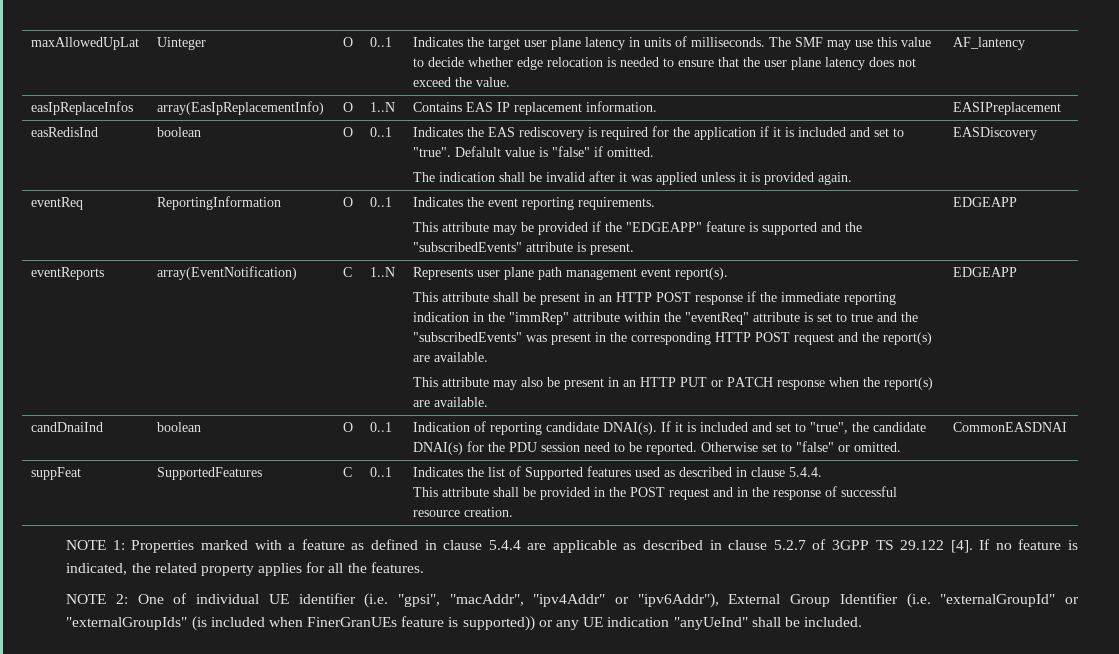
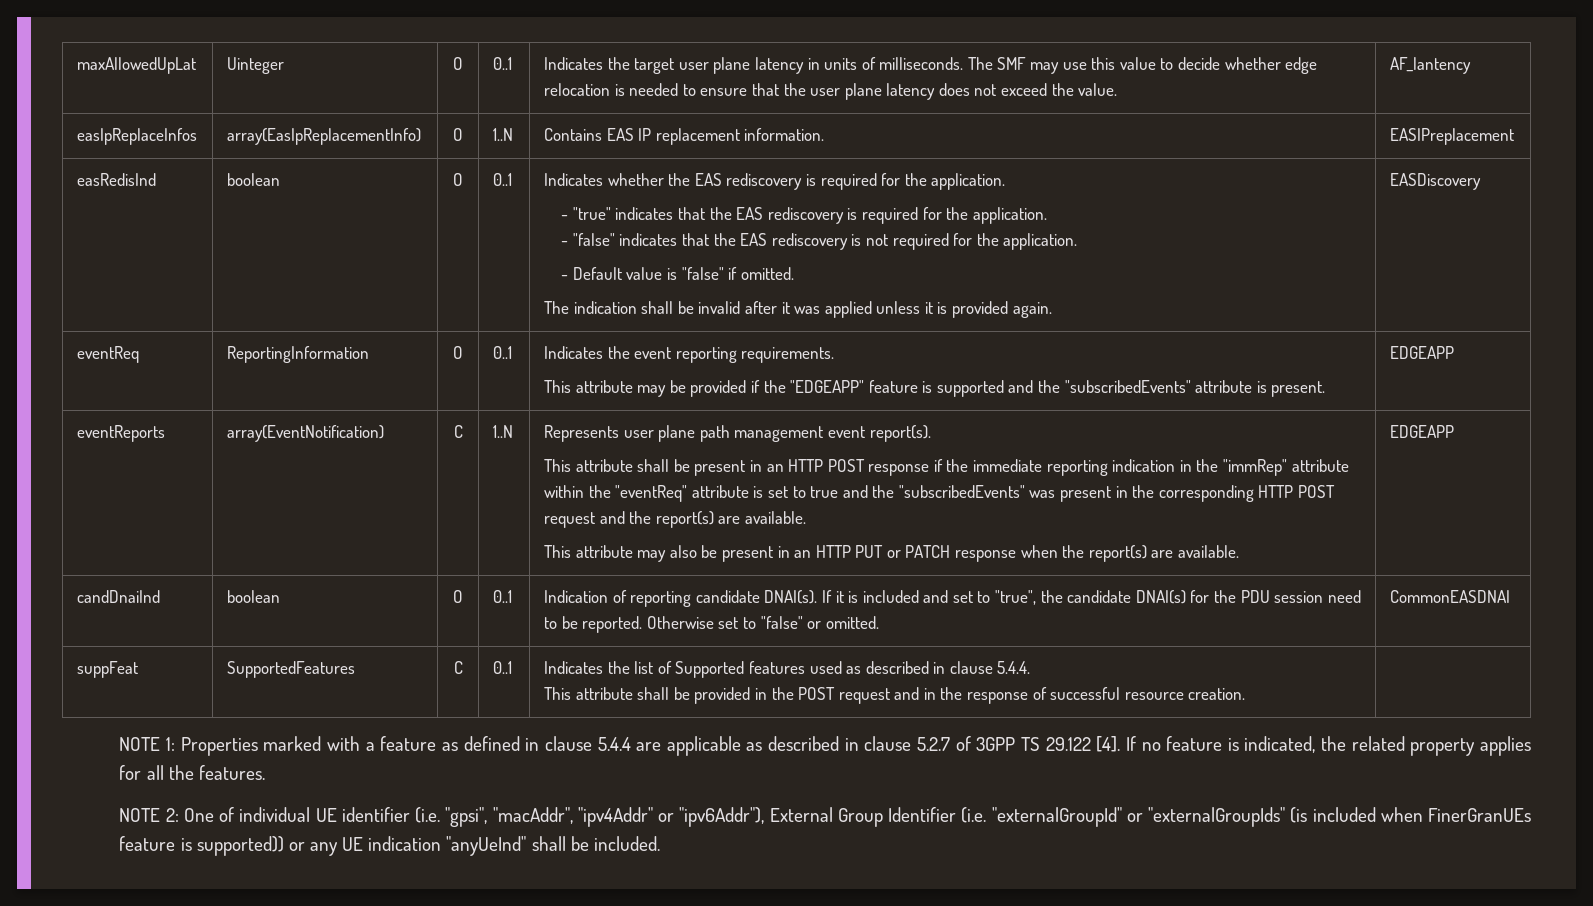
- Indicates the EAS rediscovery is required for the application if it is included and set to "true". Defalult value is "false" if omitted.
+ Indicates whether the EAS rediscovery is required for the application.
+ - "true" indicates that the EAS rediscovery is required for the application.
+ - "false" indicates that the EAS rediscovery is not required for the application.
+ - Default value is "false" if omitted.

